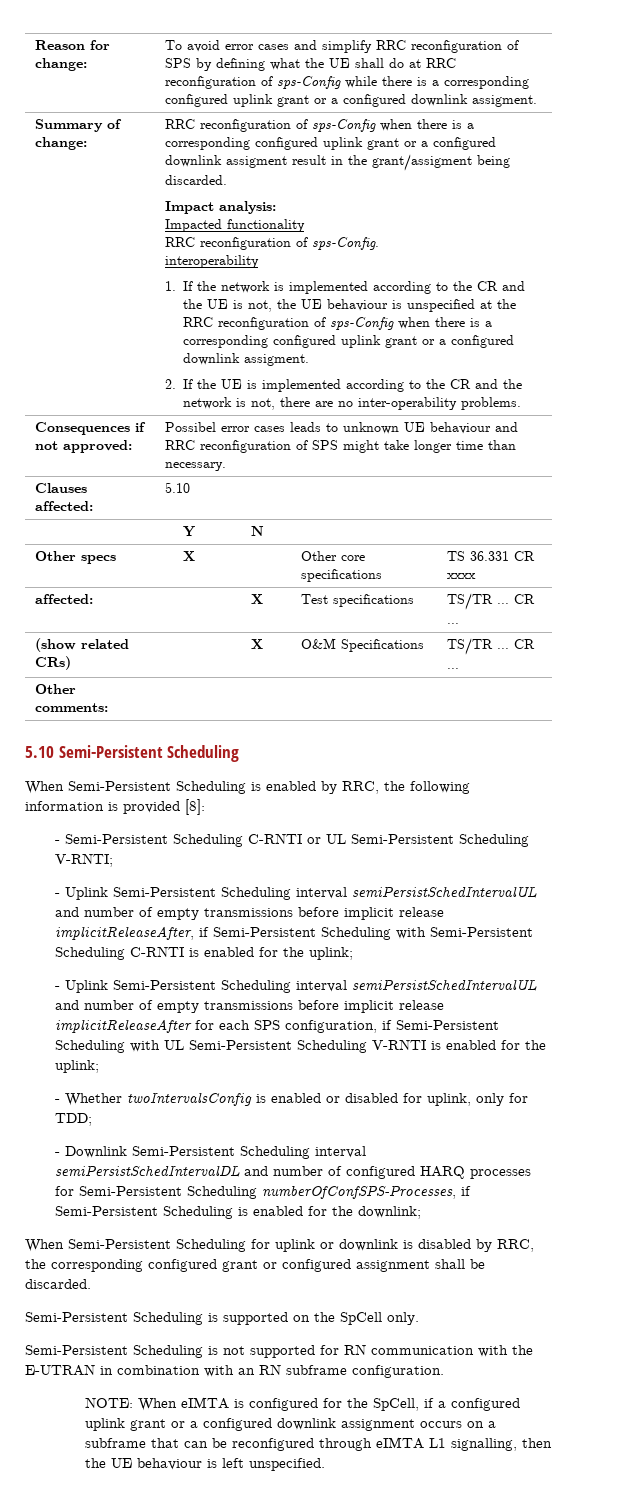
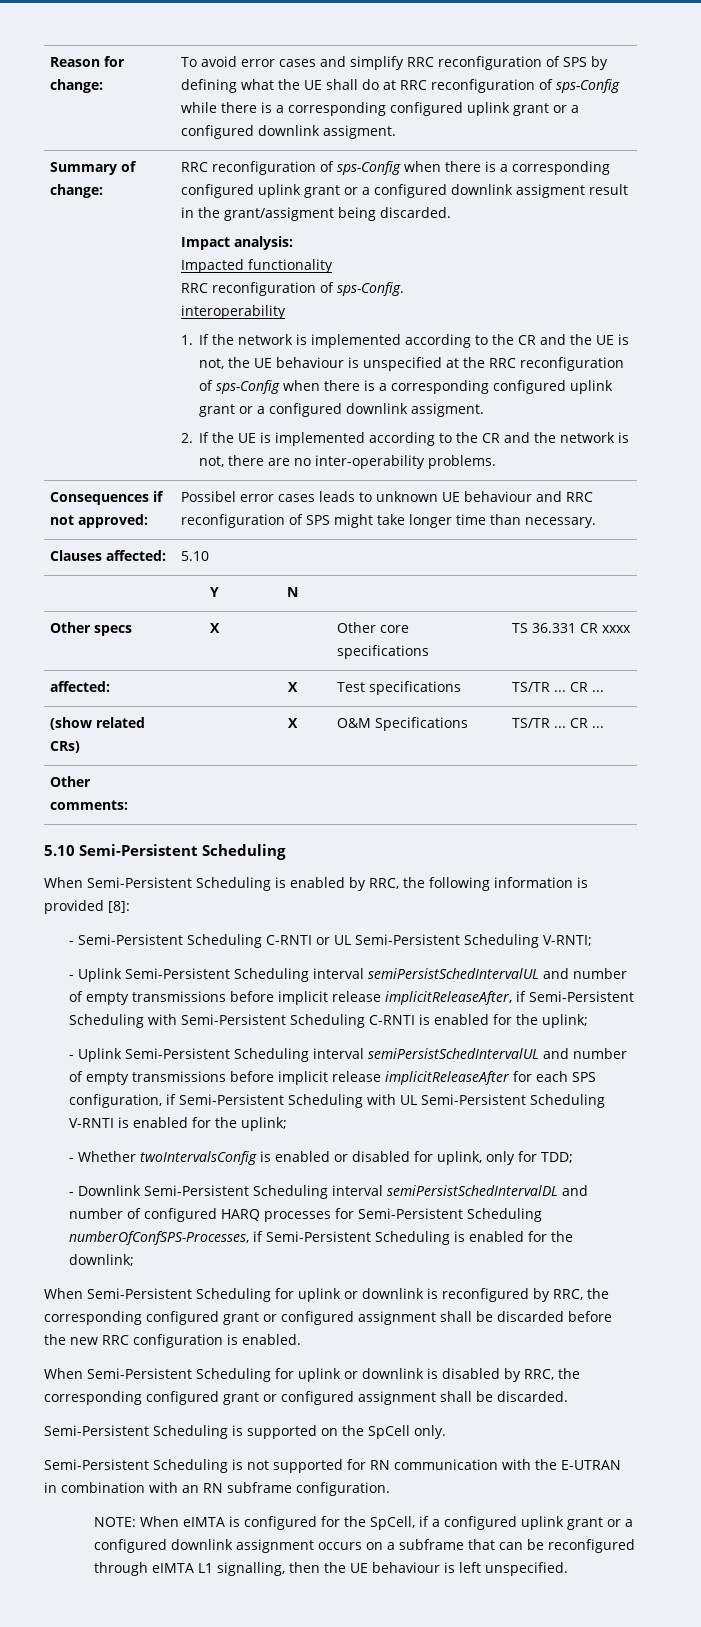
+ When Semi-Persistent Scheduling for uplink or downlink is reconfigured by RRC, the corresponding configured grant or configured assignment shall be discarded before the new RRC configuration is enabled.

